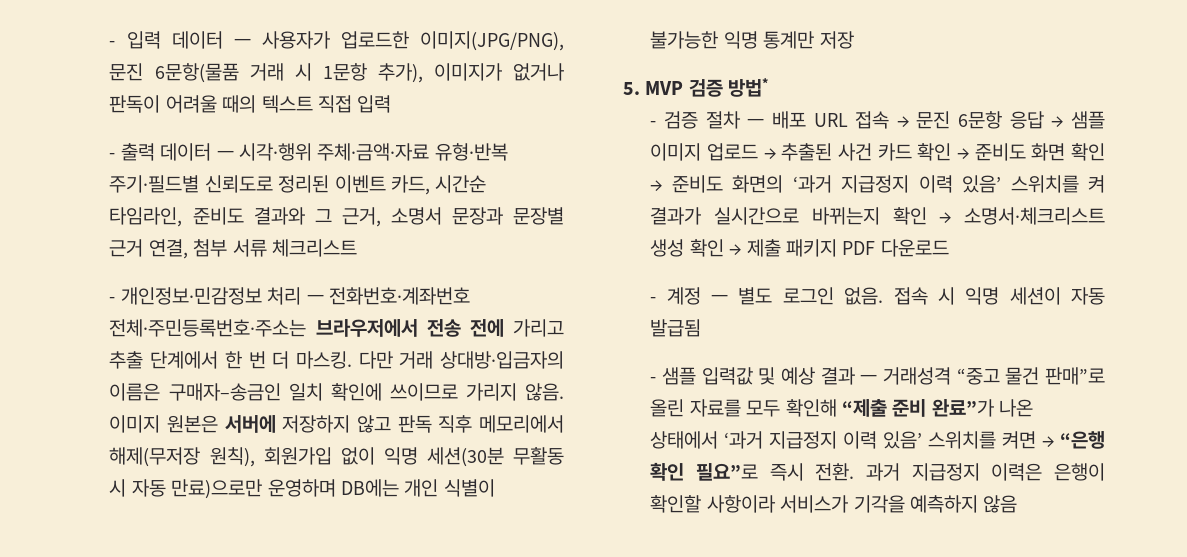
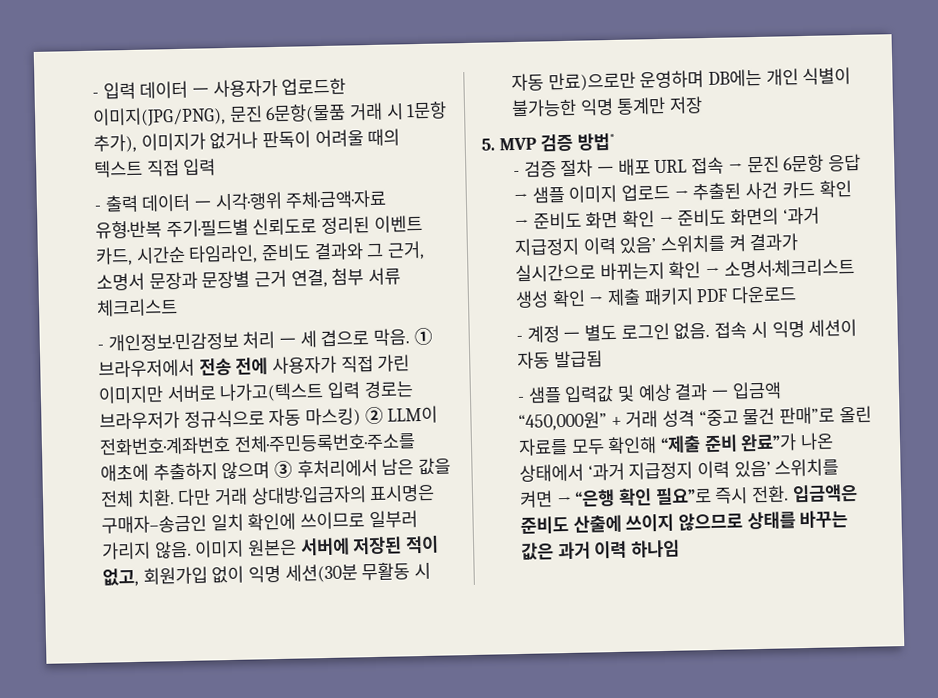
- - 개인정보·민감정보 처리 ㅡ 전화번호·계좌번호 전체·주민등록번호·주소는 브라우저에서 전송 전에 가리고 추출 단계에서 한 번 더 마스킹.
+ - 개인정보·민감정보 처리 ㅡ 세 겹으로 막음. ① 브라우저에서 전송 전에 사용자가 직접 가린 이미지만 서버로 나가고(텍스트 입력 경로는 브라우저가 정규식으로 자동 마스킹) ② LLM이 전화번호·계좌번호 전체·주민등록번호·주소를 애초에 추출하지 않으며 ③ 후처리에서 남은 값을 전체 치환.
- 다만 거래 상대방·입금자의 이름은 구매자–송금인 일치 확인에 쓰이므로 가리지 않음.
+ 다만 거래 상대방·입금자의 표시명은 구매자–송금인 일치 확인에 쓰이므로 일부러 가리지 않음.
- 이미지 원본은 서버에 저장하지 않고 판독 직후 메모리에서 해제(무저장 원칙), 회원가입 없이 익명 세션(30분 무활동 시 자동 만료)으로만 운영하며 DB에는 개인 식별이 불가능한 익명 통계만 저장
+ 이미지 원본은 서버에 저장된 적이 없고, 회원가입 없이 익명 세션(30분 무활동 시 자동 만료)으로만 운영하며 DB에는 개인 식별이 불가능한 익명 통계만 저장
- - 샘플 입력값 및 예상 결과 ㅡ 거래성격 “중고 물건 판매”로 올린 자료를 모두 확인해 “제출 준비 완료”가 나온 상태에서 ‘과거 지급정지 이력 있음’ 스위치를 켜면 → “은행 확인 필요”로 즉시 전환.
+ - 샘플 입력값 및 예상 결과 ㅡ 입금액 “450,000원” + 거래 성격 “중고 물건 판매”로 올린 자료를 모두 확인해 “제출 준비 완료”가 나온 상태에서 ‘과거 지급정지 이력 있음’ 스위치를 켜면 → “은행 확인 필요”로 즉시 전환.
- 과거 지급정지 이력은 은행이 확인할 사항이라 서비스가 기각을 예측하지 않음
+ 입금액은 준비도 산출에 쓰이지 않으므로 상태를 바꾸는 값은 과거 이력 하나임

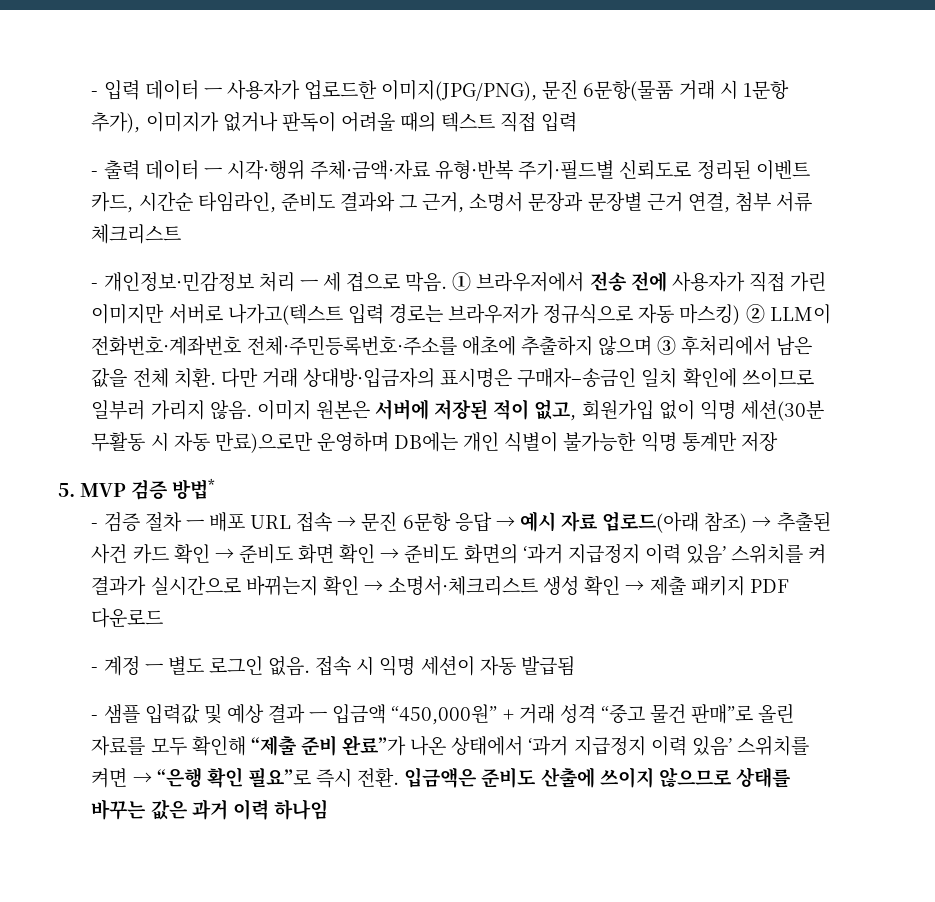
- - 검증 절차 ㅡ 배포 URL 접속 → 문진 6문항 응답 → 샘플 이미지 업로드 → 추출된 사건 카드 확인 → 준비도 화면 확인 → 준비도 화면의 ‘과거 지급정지 이력 있음’ 스위치를 켜 결과가 실시간으로 바뀌는지 확인 → 소명서·체크리스트 생성 확인 → 제출 패키지 PDF 다운로드
+ - 검증 절차 ㅡ 배포 URL 접속 → 문진 6문항 응답 → 예시 자료 업로드(아래 참조) → 추출된 사건 카드 확인 → 준비도 화면 확인 → 준비도 화면의 ‘과거 지급정지 이력 있음’ 스위치를 켜 결과가 실시간으로 바뀌는지 확인 → 소명서·체크리스트 생성 확인 → 제출 패키지 PDF 다운로드

